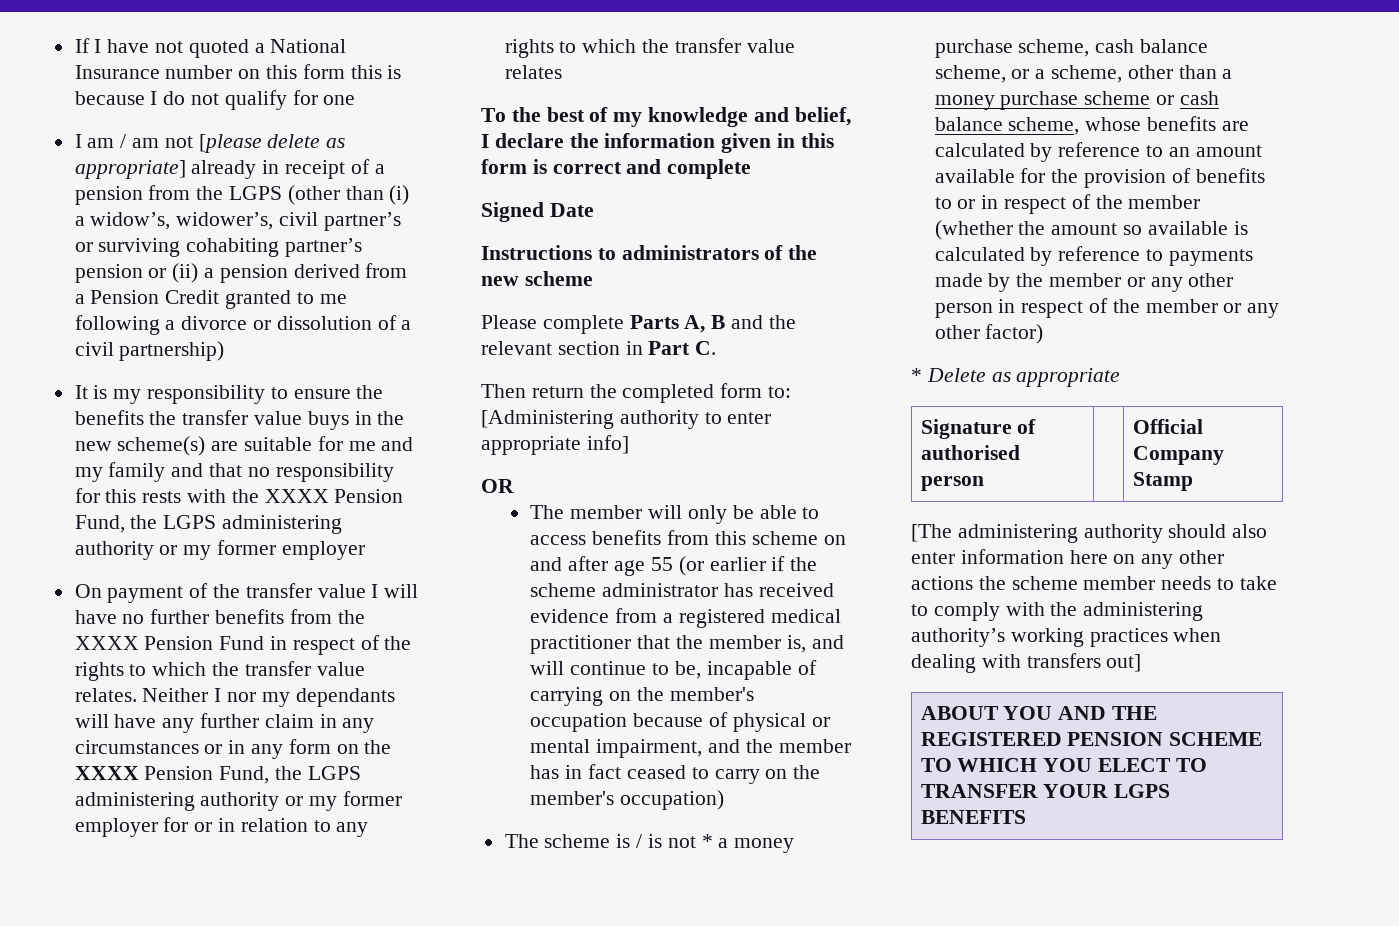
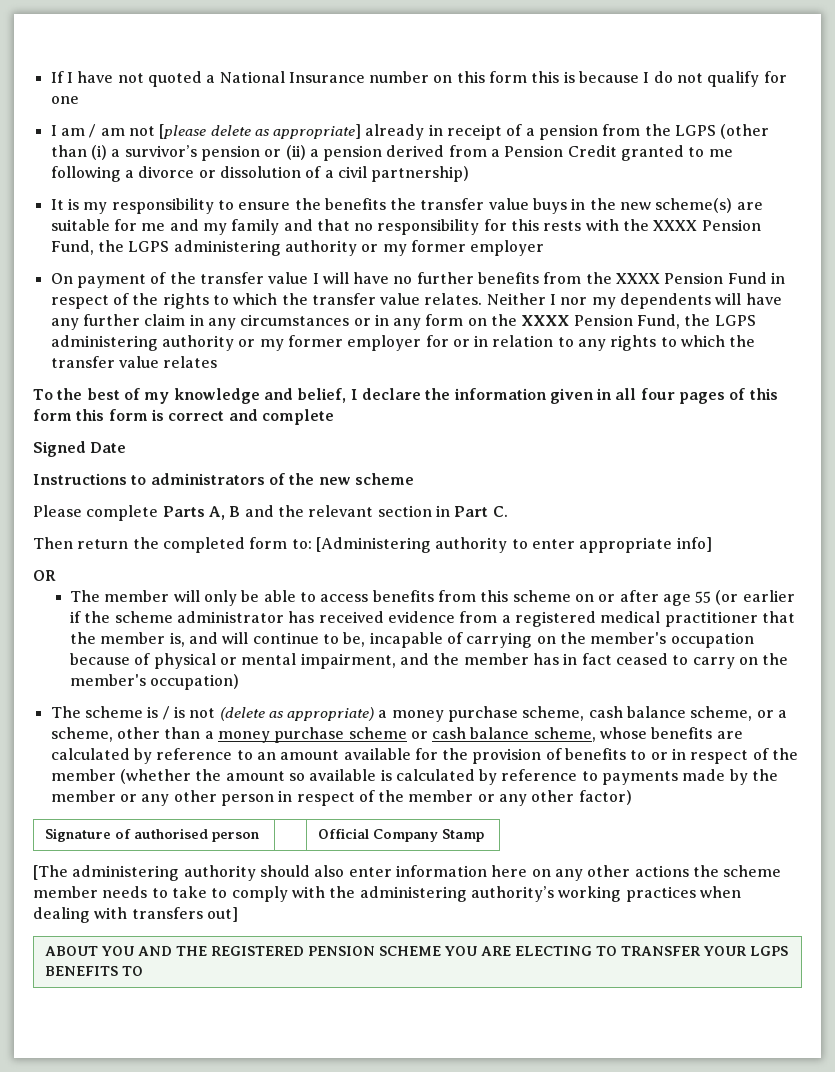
- I am / am not [please delete as appropriate] already in receipt of a pension from the LGPS (other than (i) a widow’s, widower’s, civil partner’s or surviving cohabiting partner’s pension or (ii) a pension derived from a Pension Credit granted to me following a divorce or dissolution of a civil partnership)
+ I am / am not [please delete as appropriate] already in receipt of a pension from the LGPS (other than (i) a survivor’s pension or (ii) a pension derived from a Pension Credit granted to me following a divorce or dissolution of a civil partnership)
- Neither I nor my dependants will have any further claim in any circumstances or in any form on the XXXX Pension Fund, the LGPS administering authority or my former employer for or in relation to any rights to which the transfer value relates
+ Neither I nor my dependents will have any further claim in any circumstances or in any form on the XXXX Pension Fund, the LGPS administering authority or my former employer for or in relation to any rights to which the transfer value relates
- To the best of my knowledge and belief, I declare the information given in this form is correct and complete
+ To the best of my knowledge and belief, I declare the information given in all four pages of this form this form is correct and complete
- The member will only be able to access benefits from this scheme on and after age 55 (or earlier if the scheme administrator has received evidence from a registered medical practitioner that the member is, and will continue to be, incapable of carrying on the member's occupation because of physical or mental impairment, and the member has in fact ceased to carry on the member's occupation)
+ The member will only be able to access benefits from this scheme on or after age 55 (or earlier if the scheme administrator has received evidence from a registered medical practitioner that the member is, and will continue to be, incapable of carrying on the member's occupation because of physical or mental impairment, and the member has in fact ceased to carry on the member's occupation)
- The scheme is / is not * a money purchase scheme, cash balance scheme, or a scheme, other than a money purchase scheme or cash balance scheme, whose benefits are calculated by reference to an amount available for the provision of benefits to or in respect of the member (whether the amount so available is calculated by reference to payments made by the member or any other person in respect of the member or any other factor)
+ The scheme is / is not (delete as appropriate) a money purchase scheme, cash balance scheme, or a scheme, other than a money purchase scheme or cash balance scheme, whose benefits are calculated by reference to an amount available for the provision of benefits to or in respect of the member (whether the amount so available is calculated by reference to payments made by the member or any other person in respect of the member or any other factor)
- * Delete as appropriate
- ABOUT YOU AND THE REGISTERED PENSION SCHEME TO WHICH YOU ELECT TO TRANSFER YOUR LGPS BENEFITS
+ ABOUT YOU AND THE REGISTERED PENSION SCHEME YOU ARE ELECTING TO TRANSFER YOUR LGPS BENEFITS TO

